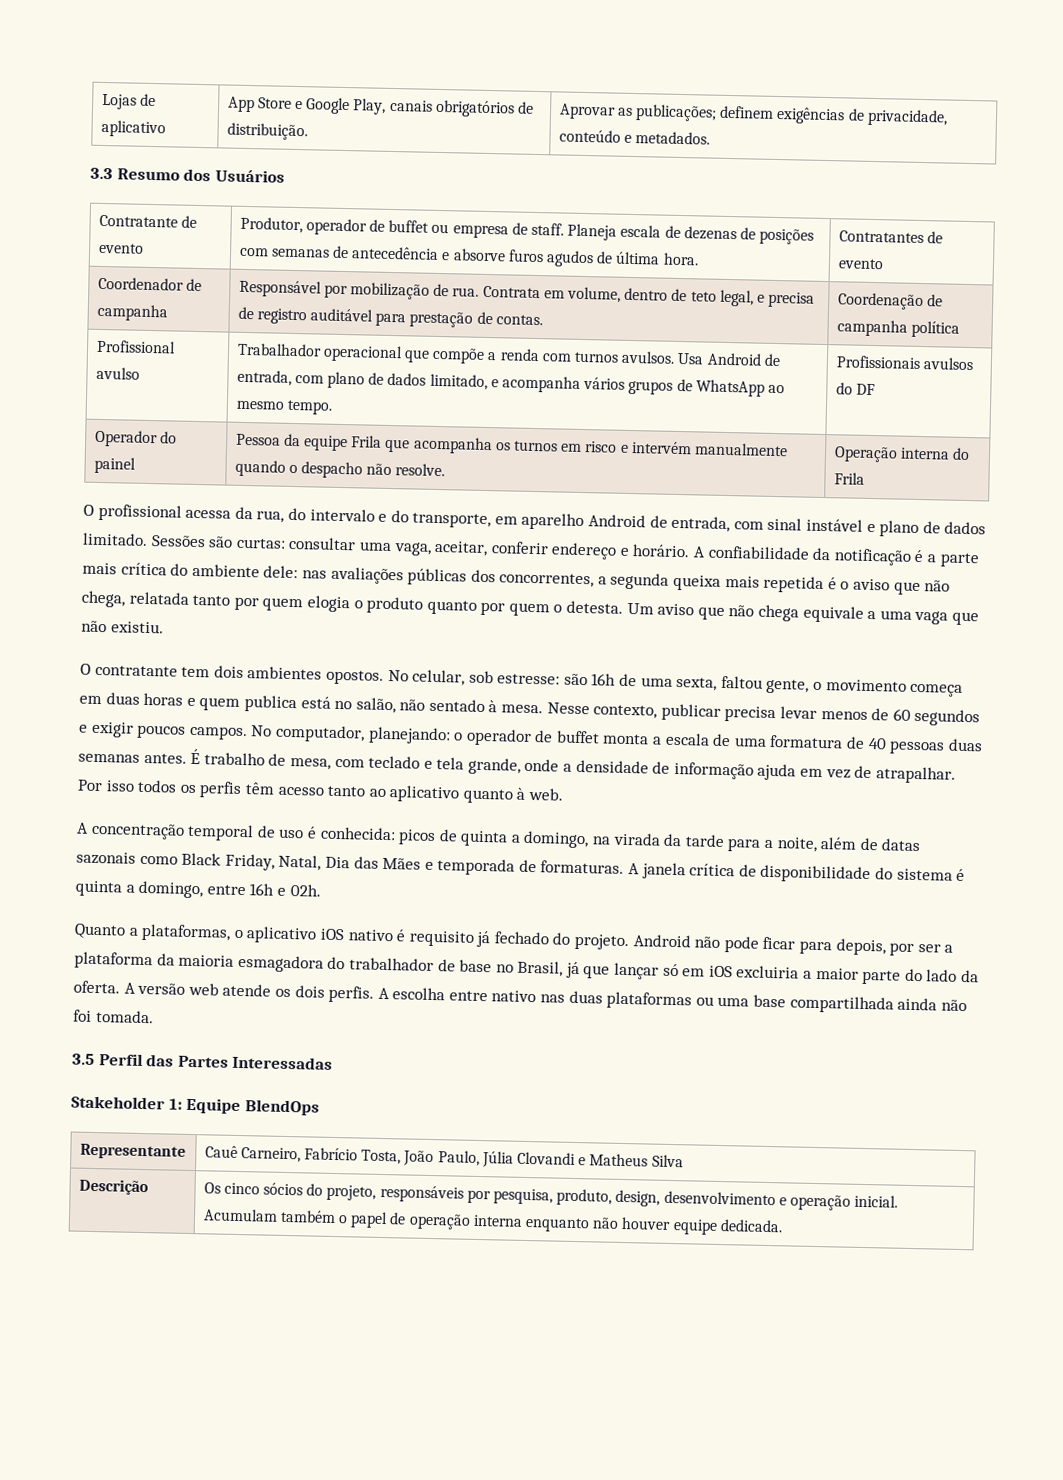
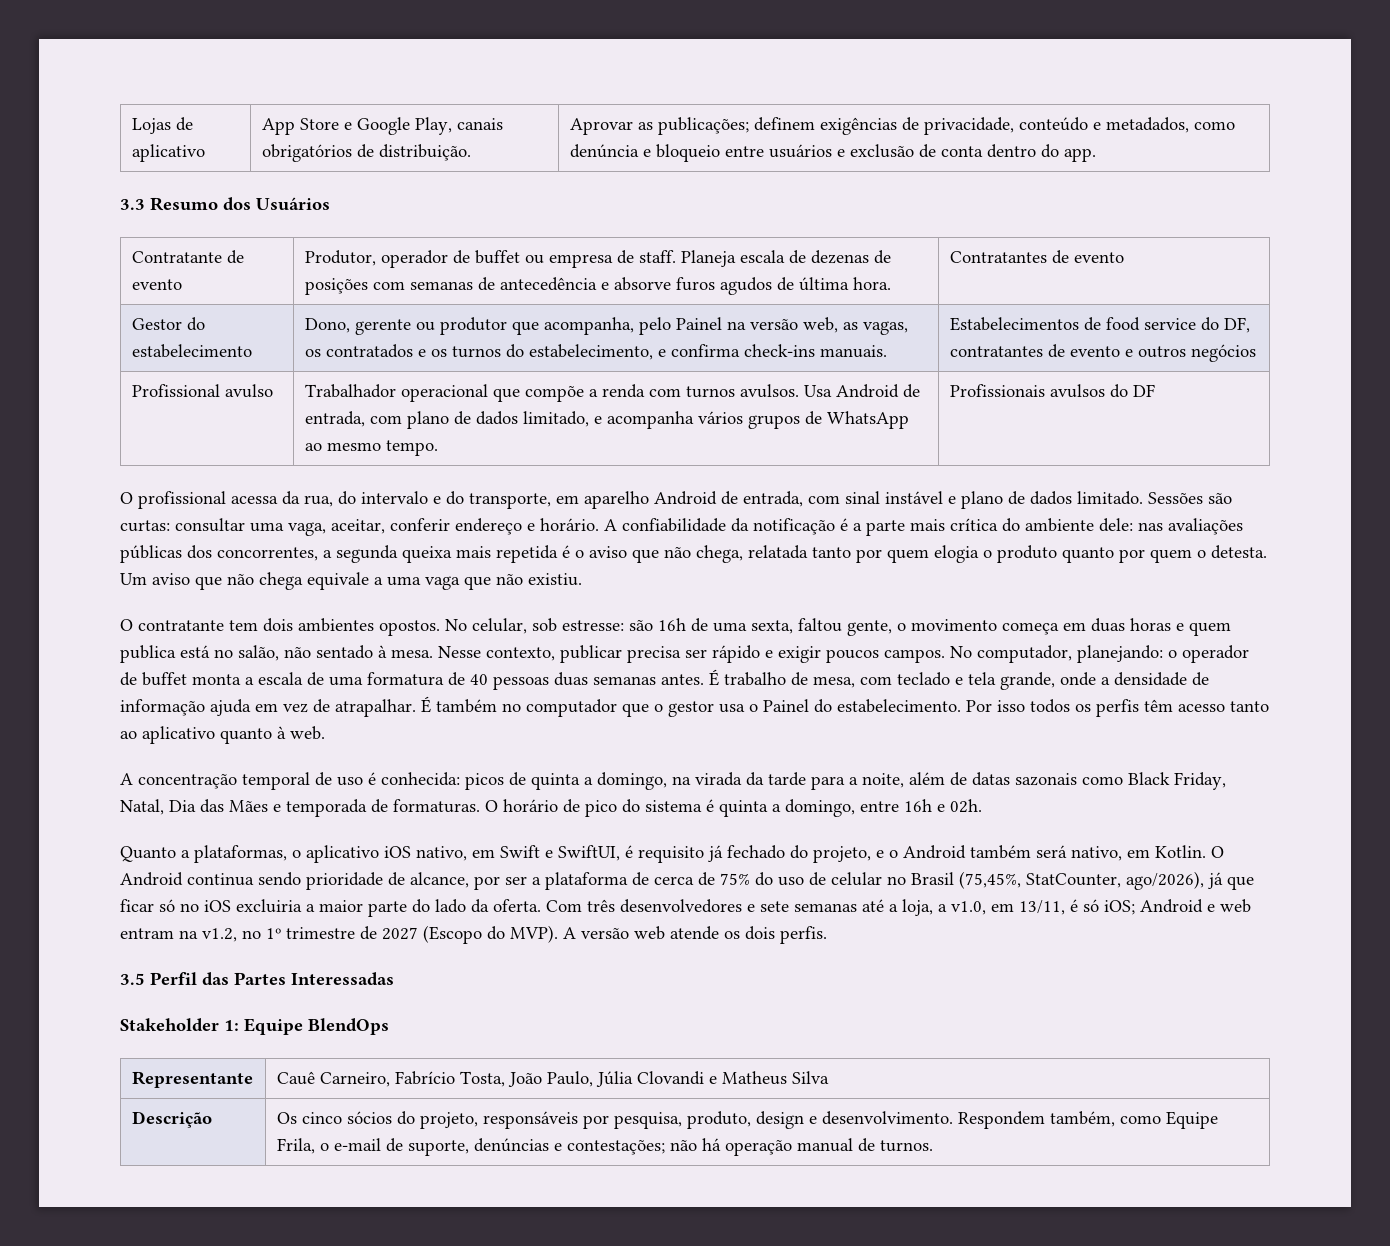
- Lojas de aplicativo | App Store e Google Play, canais obrigatórios de distribuição. | Aprovar as publicações; definem exigências de privacidade, conteúdo e metadados.
+ Lojas de aplicativo | App Store e Google Play, canais obrigatórios de distribuição. | Aprovar as publicações; definem exigências de privacidade, conteúdo e metadados, como denúncia e bloqueio entre usuários e exclusão de conta dentro do app.
- Coordenador de campanha | Responsável por mobilização de rua. Contrata em volume, dentro de teto legal, e precisa de registro auditável para prestação de contas. | Coordenação de campanha política
+ Gestor do estabelecimento | Dono, gerente ou produtor que acompanha, pelo Painel na versão web, as vagas, os contratados e os turnos do estabelecimento, e confirma check-ins manuais. | Estabelecimentos de food service do DF, contratantes de evento e outros negócios
- Operador do painel | Pessoa da equipe Frila que acompanha os turnos em risco e intervém manualmente quando o despacho não resolve. | Operação interna do Frila
- Nesse contexto, publicar precisa levar menos de 60 segundos e exigir poucos campos.
+ Nesse contexto, publicar precisa ser rápido e exigir poucos campos.
+ É também no computador que o gestor usa o Painel do estabelecimento.
- A janela crítica de disponibilidade do sistema é quinta a domingo, entre 16h e 02h.
+ O horário de pico do sistema é quinta a domingo, entre 16h e 02h.
- Quanto a plataformas, o aplicativo iOS nativo é requisito já fechado do projeto. Android não pode ficar para depois, por ser a plataforma da maioria esmagadora do trabalhador de base no Brasil, já que lançar só em iOS excluiria a maior parte do lado da oferta.
+ Quanto a plataformas, o aplicativo iOS nativo, em Swift e SwiftUI, é requisito já fechado do projeto, e o Android também será nativo, em Kotlin. O Android continua sendo prioridade de alcance, por ser a plataforma de cerca de 75% do uso de celular no Brasil (75,45%, StatCounter, ago/2026), já que ficar só no iOS excluiria a maior parte do lado da oferta.
+ Com três desenvolvedores e sete semanas até a loja, a v1.0, em 13/11, é só iOS; Android e web entram na v1.2, no 1º trimestre de 2027 (Escopo do MVP).
- A escolha entre nativo nas duas plataformas ou uma base compartilhada ainda não foi tomada.
- Descrição | Os cinco sócios do projeto, responsáveis por pesquisa, produto, design, desenvolvimento e operação inicial. Acumulam também o papel de operação interna enquanto não houver equipe dedicada.
+ Descrição | Os cinco sócios do projeto, responsáveis por pesquisa, produto, design e desenvolvimento. Respondem também, como Equipe Frila, o e-mail de suporte, denúncias e contestações; não há operação manual de turnos.

